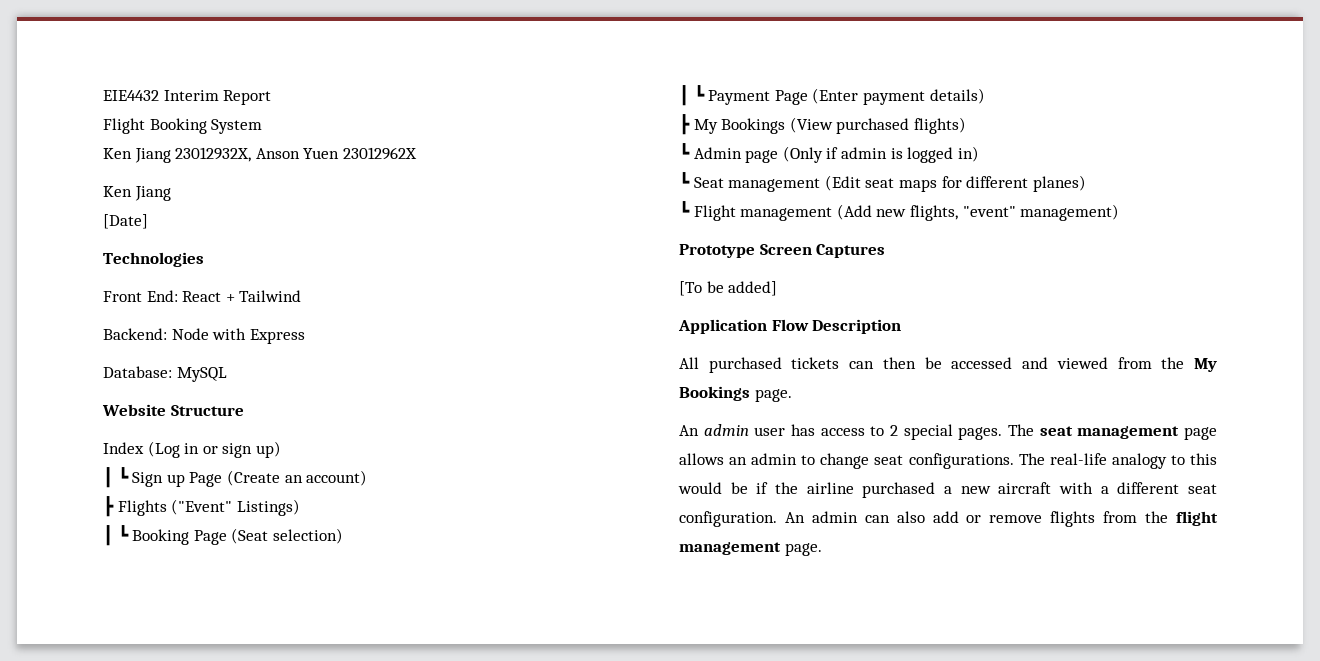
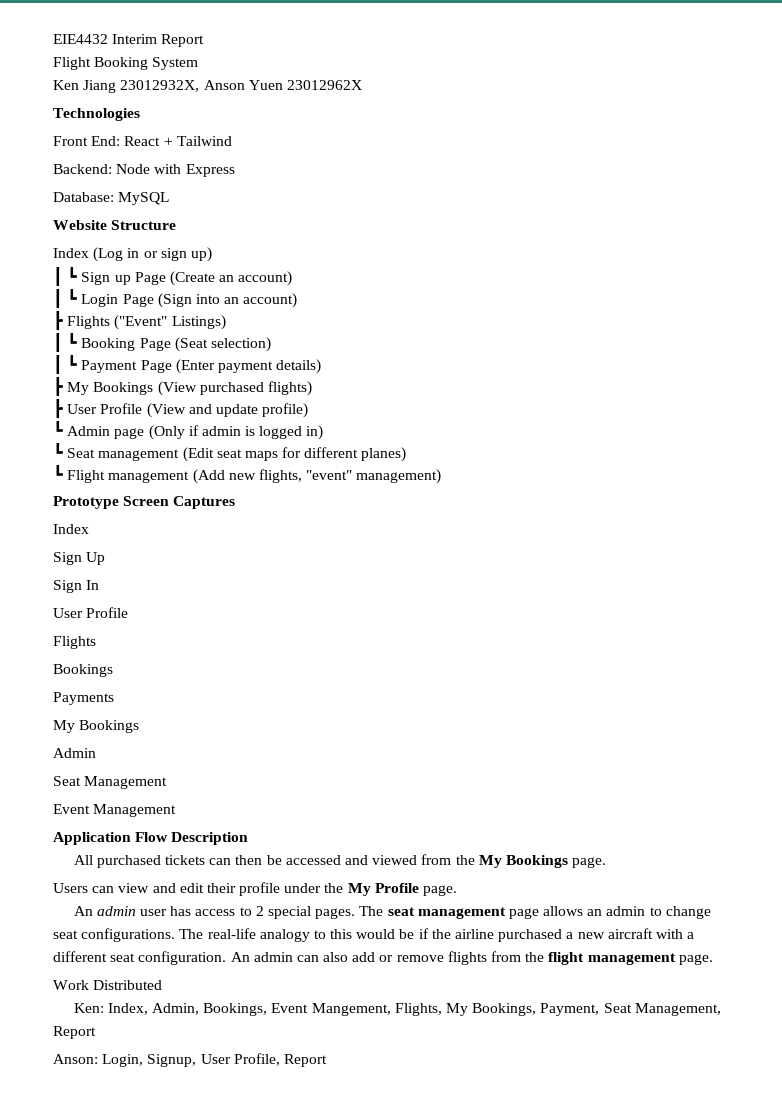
  Ken Jiang 23012932X, Anson Yuen 23012962X
- Ken Jiang
- [Date]
+ ┃ ┗ Login Page (Sign into an account)
+ ┣ User Profile (View and update profile)
  Prototype Screen Captures
- [To be added]
+ Index
+ Sign Up
+ Sign In
+ User Profile
+ Flights
+ Bookings
+ Payments
+ My Bookings
+ Admin
+ Seat Management
+ Event Management
+ Users can view and edit their profile under the My Profile page.
+ Work Distributed
+ Ken: Index, Admin, Bookings, Event Mangement, Flights, My Bookings, Payment, Seat Management, Report
+ Anson: Login, Signup, User Profile, Report

